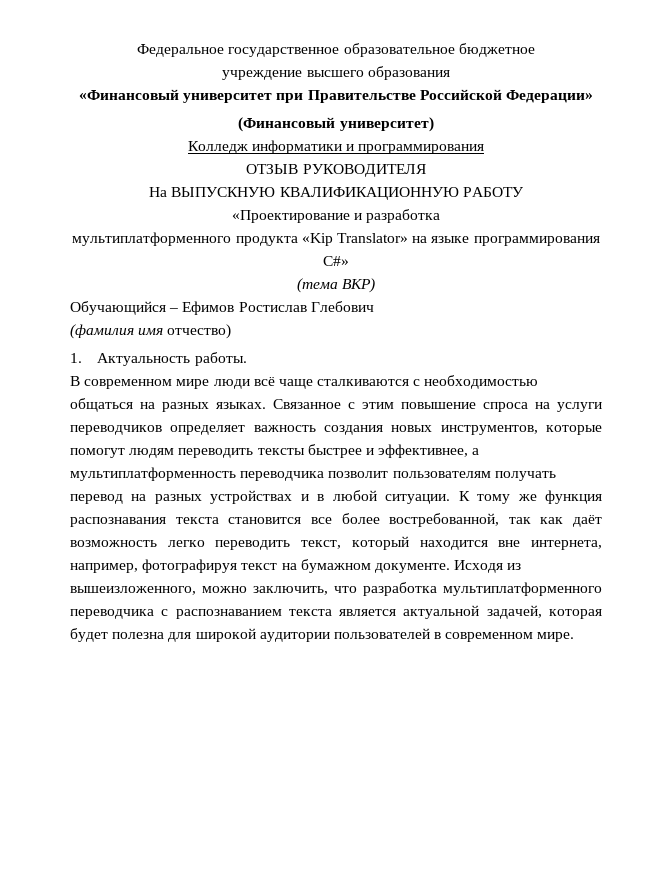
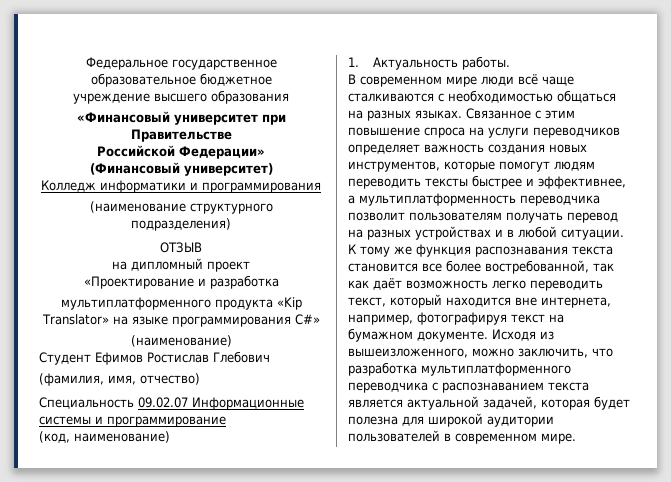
- «Финансовый университет при Правительстве Российской Федерации»
+ «Финансовый университет при Правительстве
+ Российской Федерации»
- ОТЗЫВ РУКОВОДИТЕЛЯ
- На ВЫПУСКНУЮ КВАЛИФИКАЦИОННУЮ РАБОТУ
+ (наименование структурного подразделения)
+ ОТЗЫВ
+ на дипломный проект
- (тема ВКР)
- Обучающийся – Ефимов Ростислав Глебович
+ (наименование)
+ Студент Ефимов Ростислав Глебович
- (фамилия имя отчество)
+ (фамилия, имя, отчество)
+ Специальность 09.02.07 Информационные системы и программирование
+ (код, наименование)

